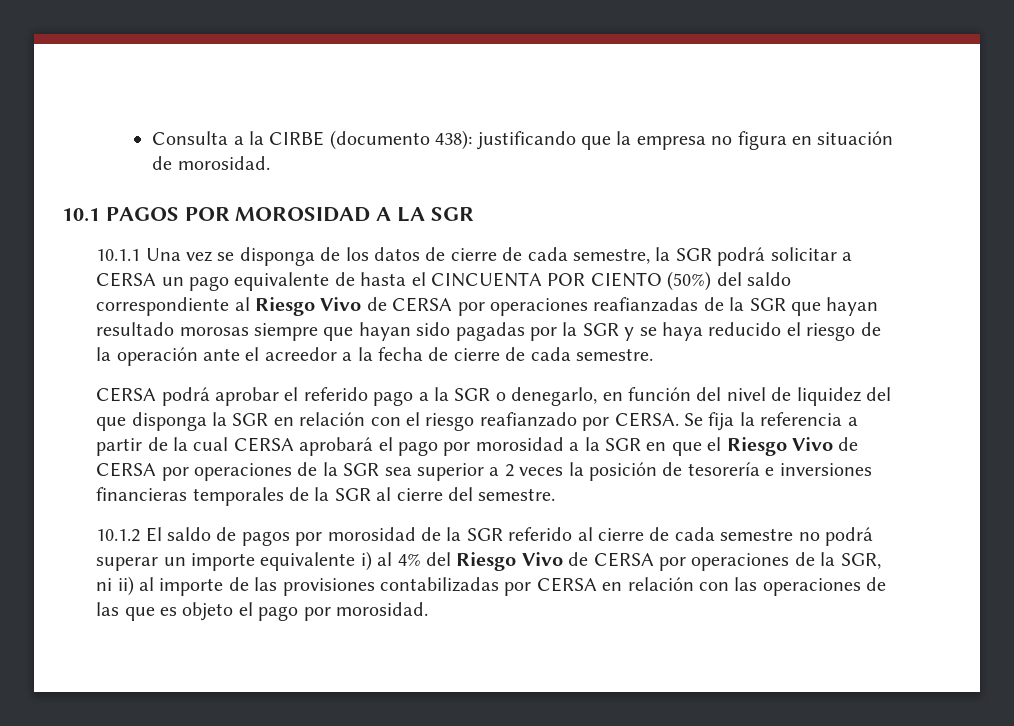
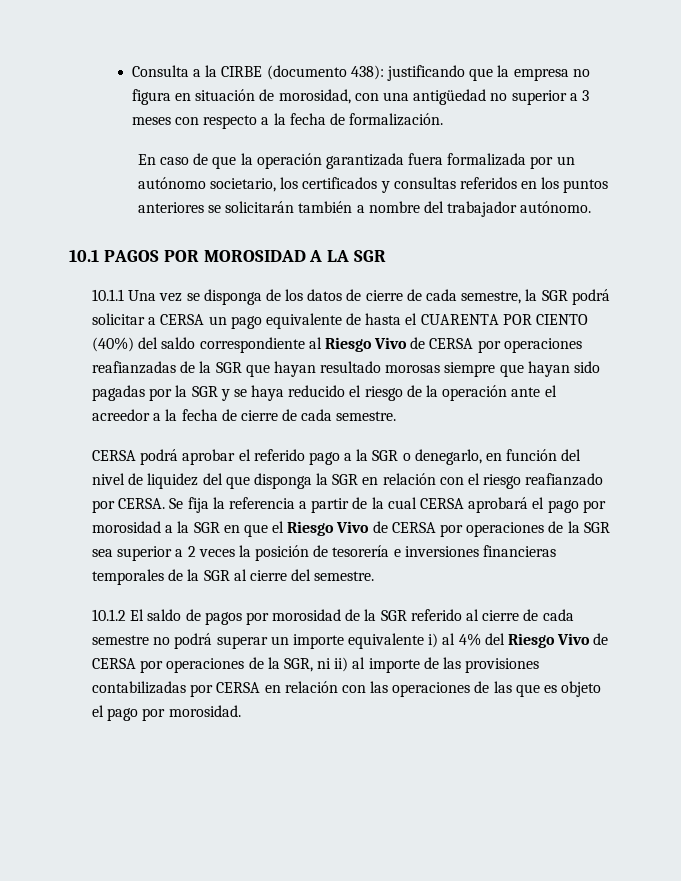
- Consulta a la CIRBE (documento 438): justificando que la empresa no figura en situación de morosidad.
+ Consulta a la CIRBE (documento 438): justificando que la empresa no figura en situación de morosidad, con una antigüedad no superior a 3 meses con respecto a la fecha de formalización.
+ En caso de que la operación garantizada fuera formalizada por un autónomo societario, los certificados y consultas referidos en los puntos anteriores se solicitarán también a nombre del trabajador autónomo.
- 10.1.1 Una vez se disponga de los datos de cierre de cada semestre, la SGR podrá solicitar a CERSA un pago equivalente de hasta el CINCUENTA POR CIENTO (50%) del saldo correspondiente al Riesgo Vivo de CERSA por operaciones reafianzadas de la SGR que hayan resultado morosas siempre que hayan sido pagadas por la SGR y se haya reducido el riesgo de la operación ante el acreedor a la fecha de cierre de cada semestre.
+ 10.1.1 Una vez se disponga de los datos de cierre de cada semestre, la SGR podrá solicitar a CERSA un pago equivalente de hasta el CUARENTA POR CIENTO (40%) del saldo correspondiente al Riesgo Vivo de CERSA por operaciones reafianzadas de la SGR que hayan resultado morosas siempre que hayan sido pagadas por la SGR y se haya reducido el riesgo de la operación ante el acreedor a la fecha de cierre de cada semestre.

